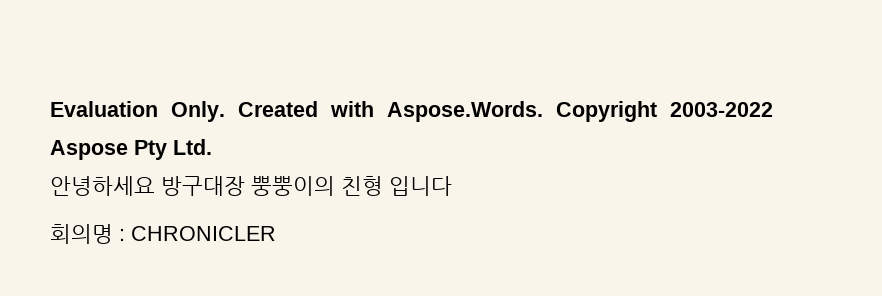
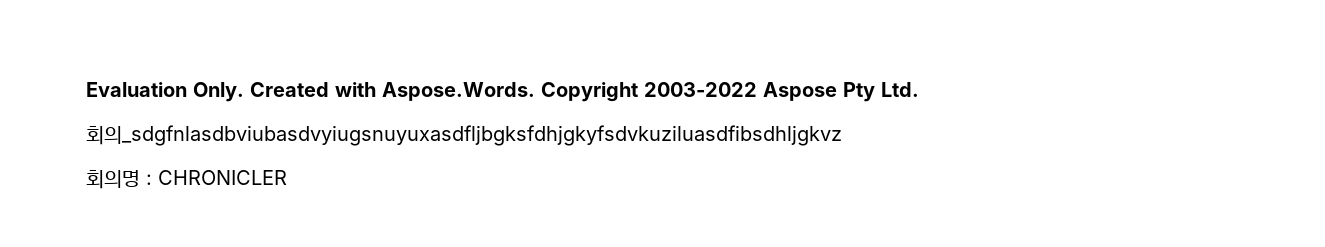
- 안녕하세요 방구대장 뿡뿡이의 친형 입니다
+ 회의_sdgfnlasdbviubasdvyiugsnuyuxasdfljbgksfdhjgkyfsdvkuziluasdfibsdhljgkvz

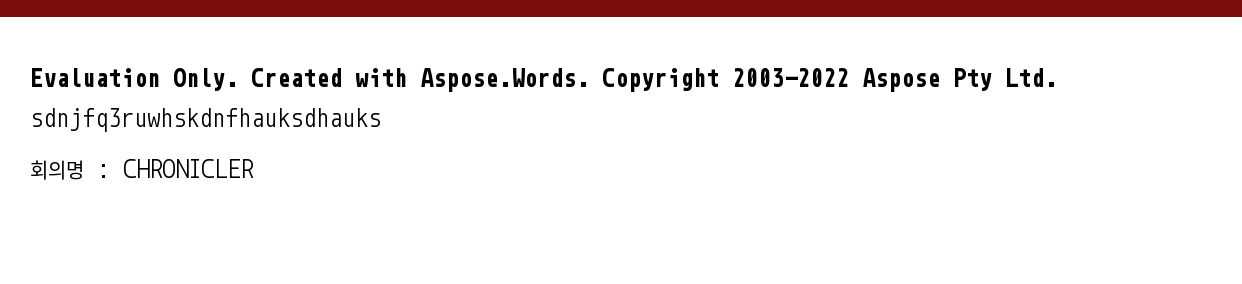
- 회의_sdgfnlasdbviubasdvyiugsnuyuxasdfljbgksfdhjgkyfsdvkuziluasdfibsdhljgkvz
+ sdnjfq3ruwhskdnfhauksdhauks

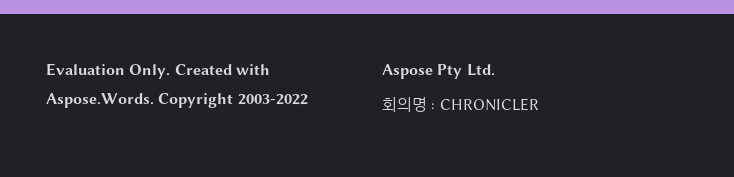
- sdnjfq3ruwhskdnfhauksdhauks

